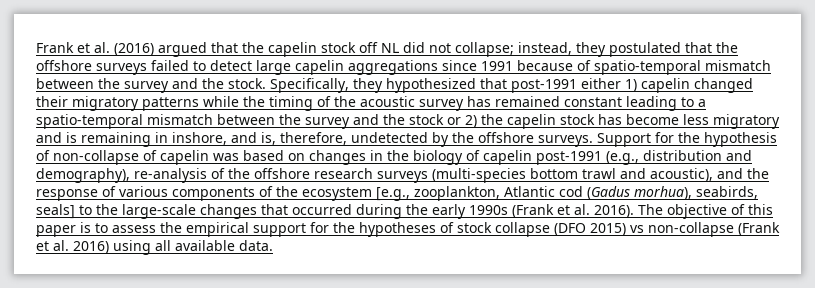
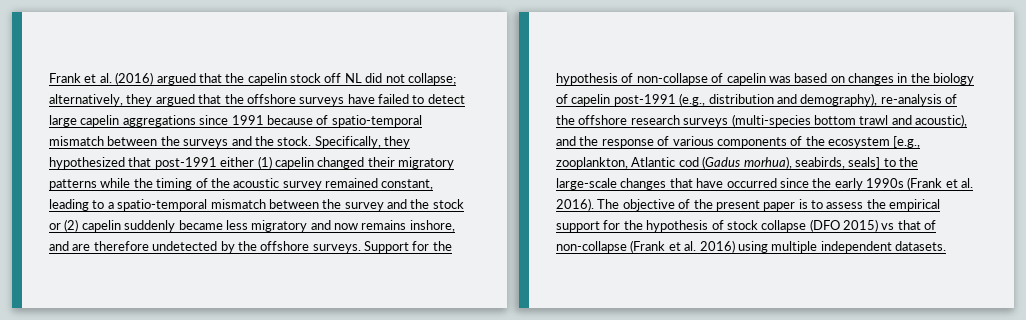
- Frank et al. (2016) argued that the capelin stock off NL did not collapse; instead, they postulated that the offshore surveys failed to detect large capelin aggregations since 1991 because of spatio-temporal mismatch between the survey and the stock.
+ Frank et al. (2016) argued that the capelin stock off NL did not collapse; alternatively, they argued that the offshore surveys have failed to detect large capelin aggregations since 1991 because of spatio-temporal mismatch between the surveys and the stock.
- Specifically, they hypothesized that post-1991 either 1) capelin changed their migratory patterns while the timing of the acoustic survey has remained constant leading to a spatio-temporal mismatch between the survey and the stock or 2) the capelin stock has become less migratory and is remaining in inshore, and is, therefore, undetected by the offshore surveys.
+ Specifically, they hypothesized that post-1991 either (1) capelin changed their migratory patterns while the timing of the acoustic survey remained constant, leading to a spatio-temporal mismatch between the survey and the stock or (2) capelin suddenly became less migratory and now remains inshore, and are therefore undetected by the offshore surveys.
- Support for the hypothesis of non-collapse of capelin was based on changes in the biology of capelin post-1991 (e.g., distribution and demography), re-analysis of the offshore research surveys (multi-species bottom trawl and acoustic), and the response of various components of the ecosystem [e.g., zooplankton, Atlantic cod (Gadus morhua), seabirds, seals] to the large-scale changes that occurred during the early 1990s (Frank et al. 2016).
+ Support for the hypothesis of non-collapse of capelin was based on changes in the biology of capelin post-1991 (e.g., distribution and demography), re-analysis of the offshore research surveys (multi-species bottom trawl and acoustic), and the response of various components of the ecosystem [e.g., zooplankton, Atlantic cod (Gadus morhua), seabirds, seals] to the large-scale changes that have occurred since the early 1990s (Frank et al. 2016).
- The objective of this paper is to assess the empirical support for the hypotheses of stock collapse (DFO 2015) vs non-collapse (Frank et al. 2016) using all available data.
+ The objective of the present paper is to assess the empirical support for the hypothesis of stock collapse (DFO 2015) vs that of non-collapse (Frank et al. 2016) using multiple independent datasets.

